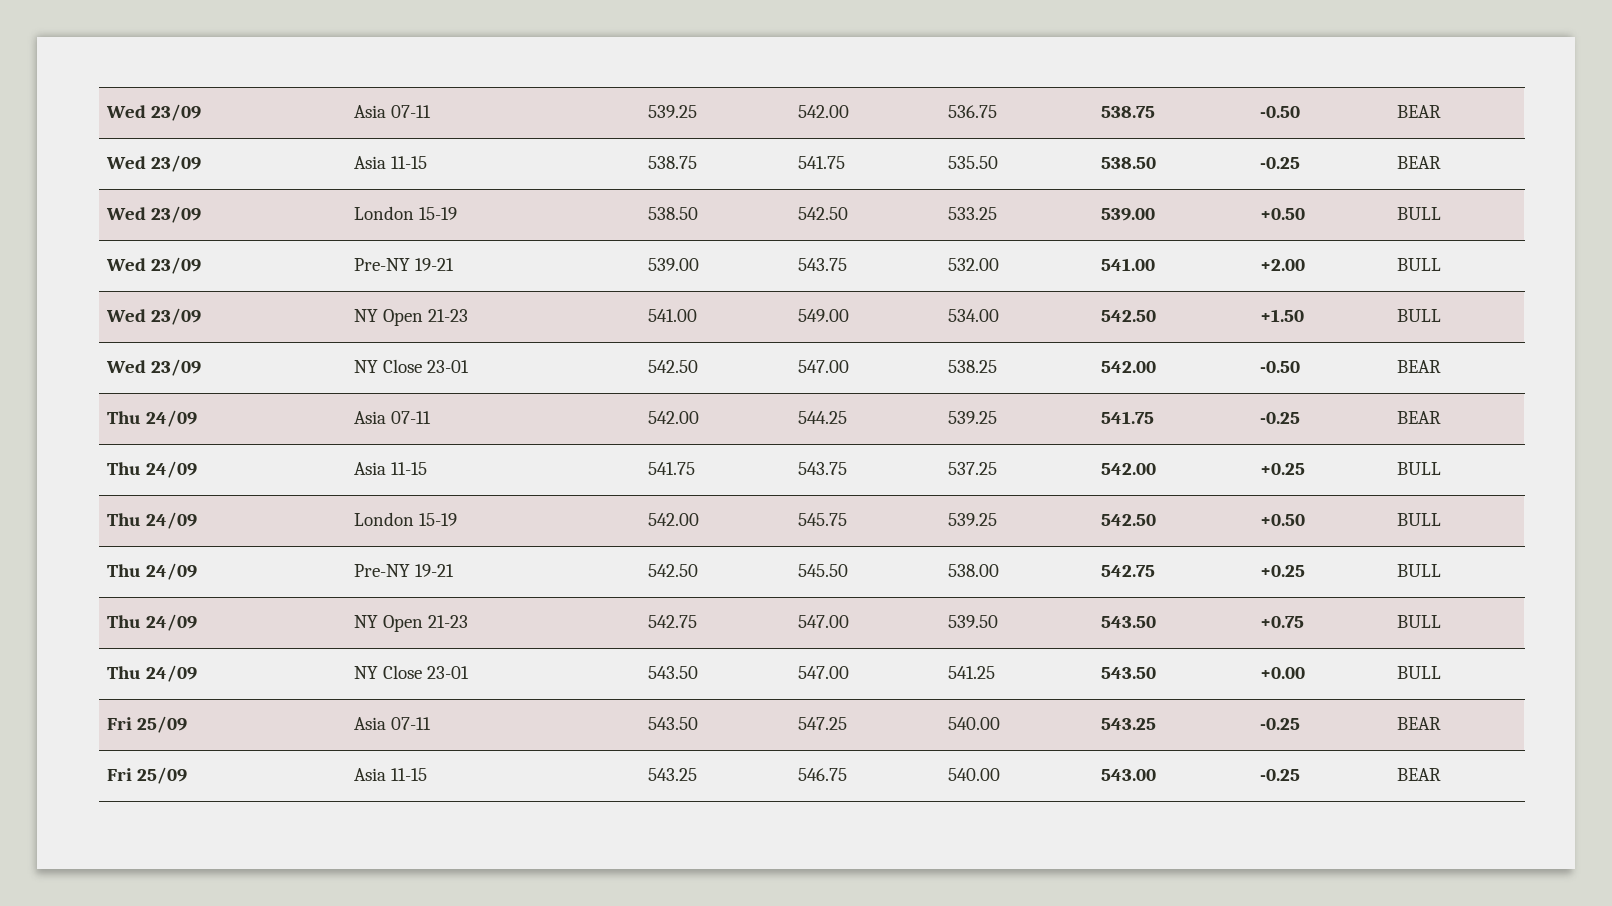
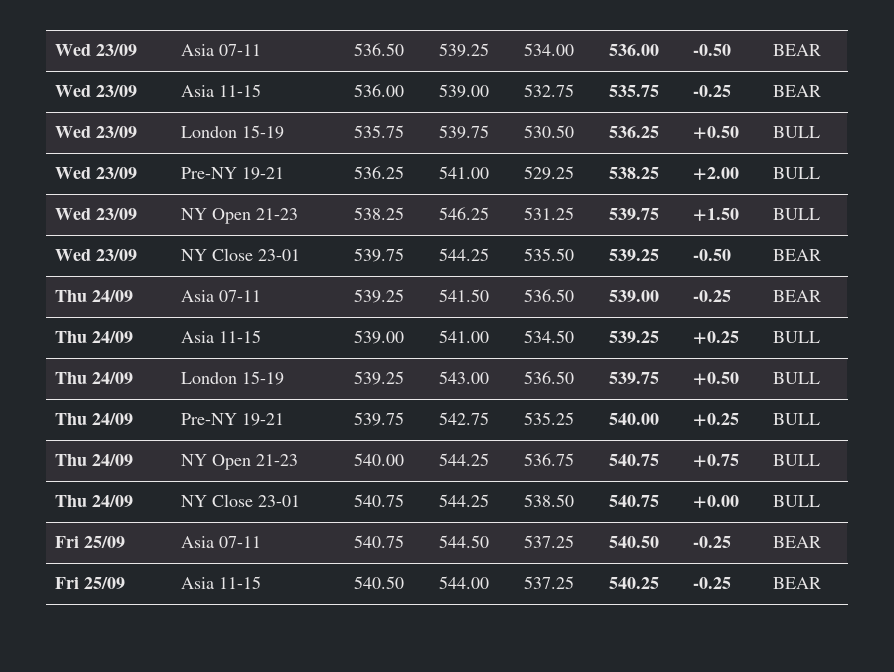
- Wed 23/09 | Asia 07-11 | 539.25 | 542.00 | 536.75 | 538.75 | -0.50 | BEAR
+ Wed 23/09 | Asia 07-11 | 536.50 | 539.25 | 534.00 | 536.00 | -0.50 | BEAR
- Wed 23/09 | Asia 11-15 | 538.75 | 541.75 | 535.50 | 538.50 | -0.25 | BEAR
+ Wed 23/09 | Asia 11-15 | 536.00 | 539.00 | 532.75 | 535.75 | -0.25 | BEAR
- Wed 23/09 | London 15-19 | 538.50 | 542.50 | 533.25 | 539.00 | +0.50 | BULL
+ Wed 23/09 | London 15-19 | 535.75 | 539.75 | 530.50 | 536.25 | +0.50 | BULL
- Wed 23/09 | Pre-NY 19-21 | 539.00 | 543.75 | 532.00 | 541.00 | +2.00 | BULL
+ Wed 23/09 | Pre-NY 19-21 | 536.25 | 541.00 | 529.25 | 538.25 | +2.00 | BULL
- Wed 23/09 | NY Open 21-23 | 541.00 | 549.00 | 534.00 | 542.50 | +1.50 | BULL
+ Wed 23/09 | NY Open 21-23 | 538.25 | 546.25 | 531.25 | 539.75 | +1.50 | BULL
- Wed 23/09 | NY Close 23-01 | 542.50 | 547.00 | 538.25 | 542.00 | -0.50 | BEAR
+ Wed 23/09 | NY Close 23-01 | 539.75 | 544.25 | 535.50 | 539.25 | -0.50 | BEAR
- Thu 24/09 | Asia 07-11 | 542.00 | 544.25 | 539.25 | 541.75 | -0.25 | BEAR
+ Thu 24/09 | Asia 07-11 | 539.25 | 541.50 | 536.50 | 539.00 | -0.25 | BEAR
- Thu 24/09 | Asia 11-15 | 541.75 | 543.75 | 537.25 | 542.00 | +0.25 | BULL
+ Thu 24/09 | Asia 11-15 | 539.00 | 541.00 | 534.50 | 539.25 | +0.25 | BULL
- Thu 24/09 | London 15-19 | 542.00 | 545.75 | 539.25 | 542.50 | +0.50 | BULL
+ Thu 24/09 | London 15-19 | 539.25 | 543.00 | 536.50 | 539.75 | +0.50 | BULL
- Thu 24/09 | Pre-NY 19-21 | 542.50 | 545.50 | 538.00 | 542.75 | +0.25 | BULL
+ Thu 24/09 | Pre-NY 19-21 | 539.75 | 542.75 | 535.25 | 540.00 | +0.25 | BULL
- Thu 24/09 | NY Open 21-23 | 542.75 | 547.00 | 539.50 | 543.50 | +0.75 | BULL
+ Thu 24/09 | NY Open 21-23 | 540.00 | 544.25 | 536.75 | 540.75 | +0.75 | BULL
- Thu 24/09 | NY Close 23-01 | 543.50 | 547.00 | 541.25 | 543.50 | +0.00 | BULL
+ Thu 24/09 | NY Close 23-01 | 540.75 | 544.25 | 538.50 | 540.75 | +0.00 | BULL
- Fri 25/09 | Asia 07-11 | 543.50 | 547.25 | 540.00 | 543.25 | -0.25 | BEAR
+ Fri 25/09 | Asia 07-11 | 540.75 | 544.50 | 537.25 | 540.50 | -0.25 | BEAR
- Fri 25/09 | Asia 11-15 | 543.25 | 546.75 | 540.00 | 543.00 | -0.25 | BEAR
+ Fri 25/09 | Asia 11-15 | 540.50 | 544.00 | 537.25 | 540.25 | -0.25 | BEAR

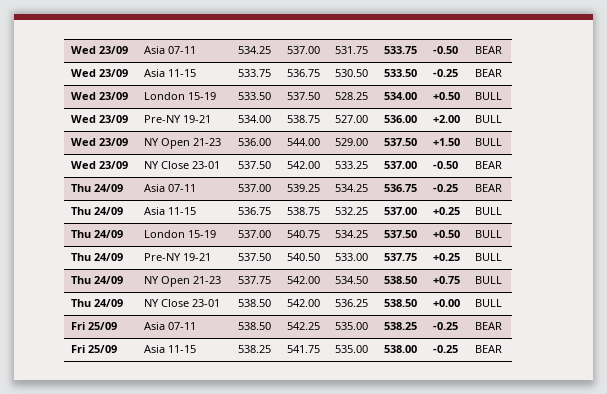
- Wed 23/09 | Asia 07-11 | 536.50 | 539.25 | 534.00 | 536.00 | -0.50 | BEAR
+ Wed 23/09 | Asia 07-11 | 534.25 | 537.00 | 531.75 | 533.75 | -0.50 | BEAR
- Wed 23/09 | Asia 11-15 | 536.00 | 539.00 | 532.75 | 535.75 | -0.25 | BEAR
+ Wed 23/09 | Asia 11-15 | 533.75 | 536.75 | 530.50 | 533.50 | -0.25 | BEAR
- Wed 23/09 | London 15-19 | 535.75 | 539.75 | 530.50 | 536.25 | +0.50 | BULL
+ Wed 23/09 | London 15-19 | 533.50 | 537.50 | 528.25 | 534.00 | +0.50 | BULL
- Wed 23/09 | Pre-NY 19-21 | 536.25 | 541.00 | 529.25 | 538.25 | +2.00 | BULL
+ Wed 23/09 | Pre-NY 19-21 | 534.00 | 538.75 | 527.00 | 536.00 | +2.00 | BULL
- Wed 23/09 | NY Open 21-23 | 538.25 | 546.25 | 531.25 | 539.75 | +1.50 | BULL
+ Wed 23/09 | NY Open 21-23 | 536.00 | 544.00 | 529.00 | 537.50 | +1.50 | BULL
- Wed 23/09 | NY Close 23-01 | 539.75 | 544.25 | 535.50 | 539.25 | -0.50 | BEAR
+ Wed 23/09 | NY Close 23-01 | 537.50 | 542.00 | 533.25 | 537.00 | -0.50 | BEAR
- Thu 24/09 | Asia 07-11 | 539.25 | 541.50 | 536.50 | 539.00 | -0.25 | BEAR
+ Thu 24/09 | Asia 07-11 | 537.00 | 539.25 | 534.25 | 536.75 | -0.25 | BEAR
- Thu 24/09 | Asia 11-15 | 539.00 | 541.00 | 534.50 | 539.25 | +0.25 | BULL
+ Thu 24/09 | Asia 11-15 | 536.75 | 538.75 | 532.25 | 537.00 | +0.25 | BULL
- Thu 24/09 | London 15-19 | 539.25 | 543.00 | 536.50 | 539.75 | +0.50 | BULL
+ Thu 24/09 | London 15-19 | 537.00 | 540.75 | 534.25 | 537.50 | +0.50 | BULL
- Thu 24/09 | Pre-NY 19-21 | 539.75 | 542.75 | 535.25 | 540.00 | +0.25 | BULL
+ Thu 24/09 | Pre-NY 19-21 | 537.50 | 540.50 | 533.00 | 537.75 | +0.25 | BULL
- Thu 24/09 | NY Open 21-23 | 540.00 | 544.25 | 536.75 | 540.75 | +0.75 | BULL
+ Thu 24/09 | NY Open 21-23 | 537.75 | 542.00 | 534.50 | 538.50 | +0.75 | BULL
- Thu 24/09 | NY Close 23-01 | 540.75 | 544.25 | 538.50 | 540.75 | +0.00 | BULL
+ Thu 24/09 | NY Close 23-01 | 538.50 | 542.00 | 536.25 | 538.50 | +0.00 | BULL
- Fri 25/09 | Asia 07-11 | 540.75 | 544.50 | 537.25 | 540.50 | -0.25 | BEAR
+ Fri 25/09 | Asia 07-11 | 538.50 | 542.25 | 535.00 | 538.25 | -0.25 | BEAR
- Fri 25/09 | Asia 11-15 | 540.50 | 544.00 | 537.25 | 540.25 | -0.25 | BEAR
+ Fri 25/09 | Asia 11-15 | 538.25 | 541.75 | 535.00 | 538.00 | -0.25 | BEAR

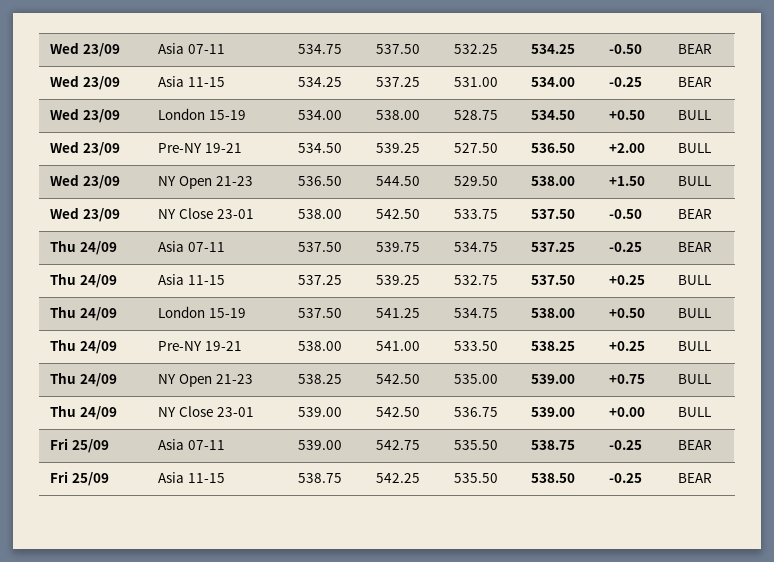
- Wed 23/09 | Asia 07-11 | 534.25 | 537.00 | 531.75 | 533.75 | -0.50 | BEAR
+ Wed 23/09 | Asia 07-11 | 534.75 | 537.50 | 532.25 | 534.25 | -0.50 | BEAR
- Wed 23/09 | Asia 11-15 | 533.75 | 536.75 | 530.50 | 533.50 | -0.25 | BEAR
+ Wed 23/09 | Asia 11-15 | 534.25 | 537.25 | 531.00 | 534.00 | -0.25 | BEAR
- Wed 23/09 | London 15-19 | 533.50 | 537.50 | 528.25 | 534.00 | +0.50 | BULL
+ Wed 23/09 | London 15-19 | 534.00 | 538.00 | 528.75 | 534.50 | +0.50 | BULL
- Wed 23/09 | Pre-NY 19-21 | 534.00 | 538.75 | 527.00 | 536.00 | +2.00 | BULL
+ Wed 23/09 | Pre-NY 19-21 | 534.50 | 539.25 | 527.50 | 536.50 | +2.00 | BULL
- Wed 23/09 | NY Open 21-23 | 536.00 | 544.00 | 529.00 | 537.50 | +1.50 | BULL
+ Wed 23/09 | NY Open 21-23 | 536.50 | 544.50 | 529.50 | 538.00 | +1.50 | BULL
- Wed 23/09 | NY Close 23-01 | 537.50 | 542.00 | 533.25 | 537.00 | -0.50 | BEAR
+ Wed 23/09 | NY Close 23-01 | 538.00 | 542.50 | 533.75 | 537.50 | -0.50 | BEAR
- Thu 24/09 | Asia 07-11 | 537.00 | 539.25 | 534.25 | 536.75 | -0.25 | BEAR
+ Thu 24/09 | Asia 07-11 | 537.50 | 539.75 | 534.75 | 537.25 | -0.25 | BEAR
- Thu 24/09 | Asia 11-15 | 536.75 | 538.75 | 532.25 | 537.00 | +0.25 | BULL
+ Thu 24/09 | Asia 11-15 | 537.25 | 539.25 | 532.75 | 537.50 | +0.25 | BULL
- Thu 24/09 | London 15-19 | 537.00 | 540.75 | 534.25 | 537.50 | +0.50 | BULL
+ Thu 24/09 | London 15-19 | 537.50 | 541.25 | 534.75 | 538.00 | +0.50 | BULL
- Thu 24/09 | Pre-NY 19-21 | 537.50 | 540.50 | 533.00 | 537.75 | +0.25 | BULL
+ Thu 24/09 | Pre-NY 19-21 | 538.00 | 541.00 | 533.50 | 538.25 | +0.25 | BULL
- Thu 24/09 | NY Open 21-23 | 537.75 | 542.00 | 534.50 | 538.50 | +0.75 | BULL
+ Thu 24/09 | NY Open 21-23 | 538.25 | 542.50 | 535.00 | 539.00 | +0.75 | BULL
- Thu 24/09 | NY Close 23-01 | 538.50 | 542.00 | 536.25 | 538.50 | +0.00 | BULL
+ Thu 24/09 | NY Close 23-01 | 539.00 | 542.50 | 536.75 | 539.00 | +0.00 | BULL
- Fri 25/09 | Asia 07-11 | 538.50 | 542.25 | 535.00 | 538.25 | -0.25 | BEAR
+ Fri 25/09 | Asia 07-11 | 539.00 | 542.75 | 535.50 | 538.75 | -0.25 | BEAR
- Fri 25/09 | Asia 11-15 | 538.25 | 541.75 | 535.00 | 538.00 | -0.25 | BEAR
+ Fri 25/09 | Asia 11-15 | 538.75 | 542.25 | 535.50 | 538.50 | -0.25 | BEAR

